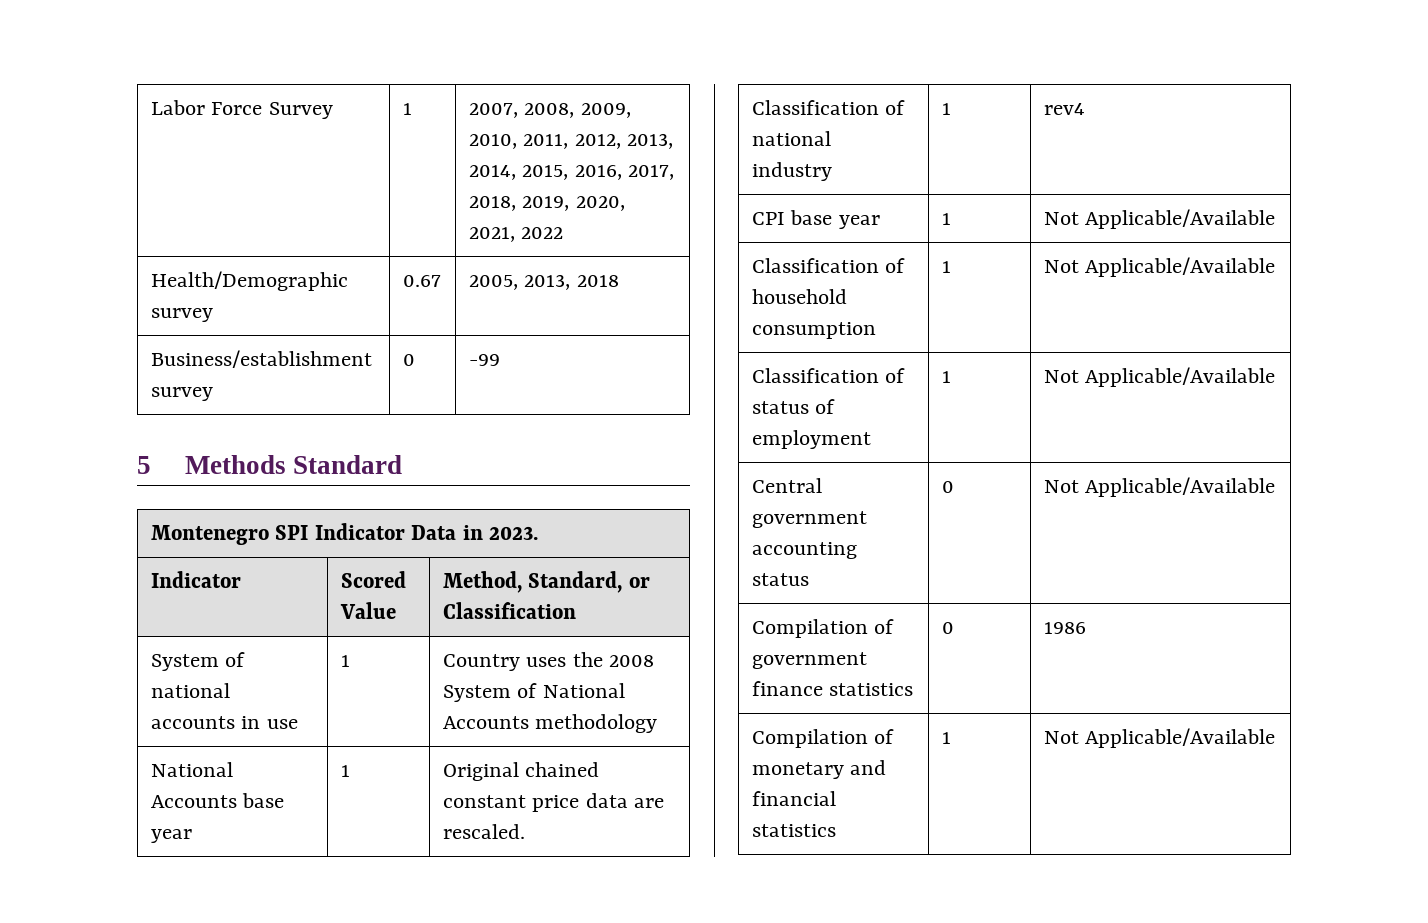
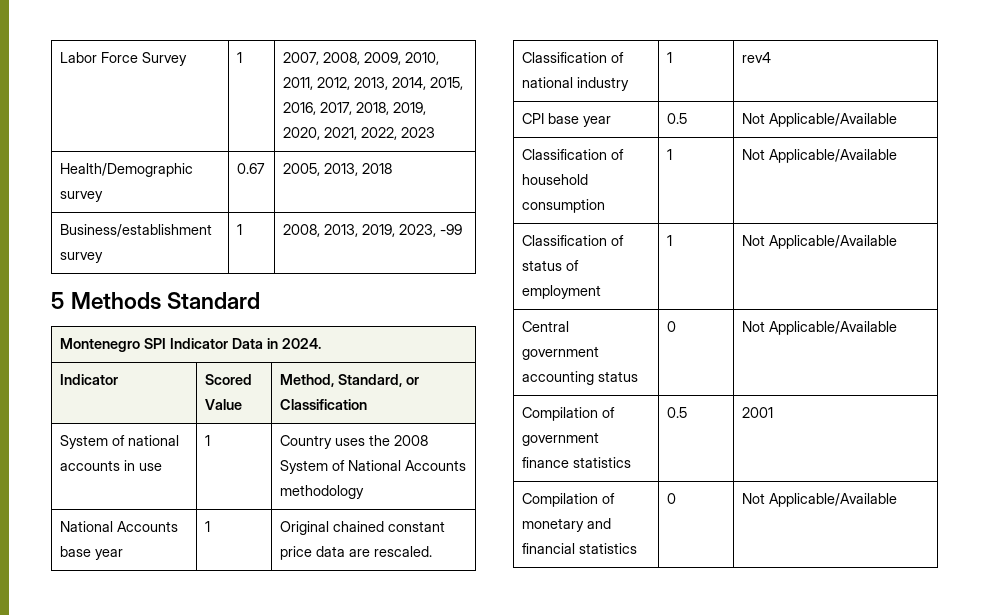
- Labor Force Survey | 1 | 2007, 2008, 2009, 2010, 2011, 2012, 2013, 2014, 2015, 2016, 2017, 2018, 2019, 2020, 2021, 2022
+ Labor Force Survey | 1 | 2007, 2008, 2009, 2010, 2011, 2012, 2013, 2014, 2015, 2016, 2017, 2018, 2019, 2020, 2021, 2022, 2023
- Business/establishment survey | 0 | -99
+ Business/establishment survey | 1 | 2008, 2013, 2019, 2023, -99
- Montenegro SPI Indicator Data in 2023.
+ Montenegro SPI Indicator Data in 2024.
- CPI base year | 1 | Not Applicable/Available
+ CPI base year | 0.5 | Not Applicable/Available
- Compilation of government finance statistics | 0 | 1986
+ Compilation of government finance statistics | 0.5 | 2001
- Compilation of monetary and financial statistics | 1 | Not Applicable/Available
+ Compilation of monetary and financial statistics | 0 | Not Applicable/Available

